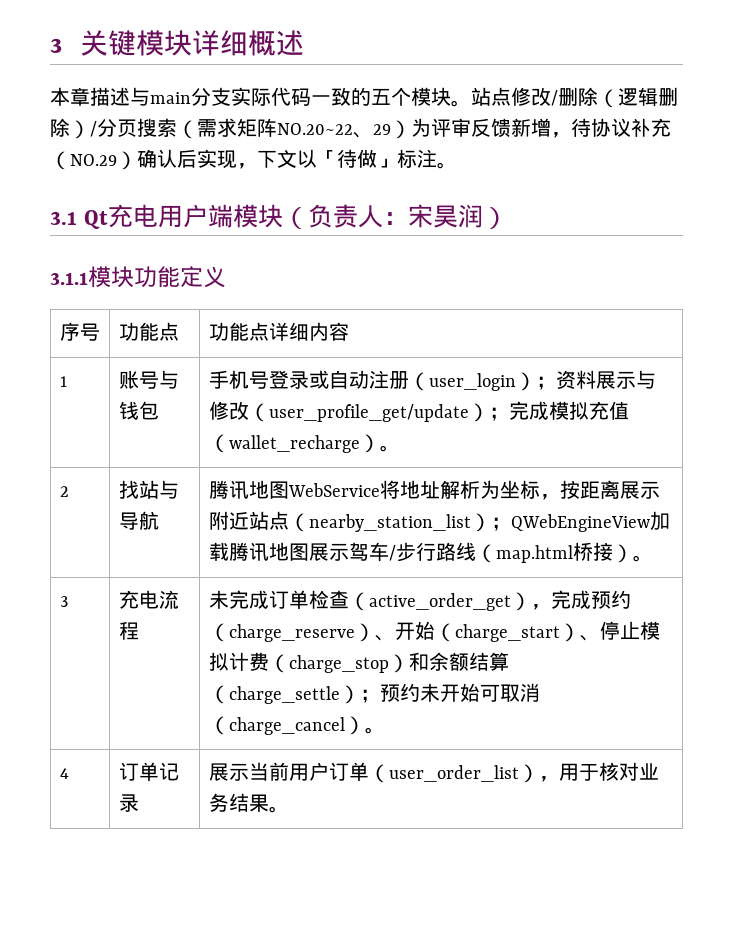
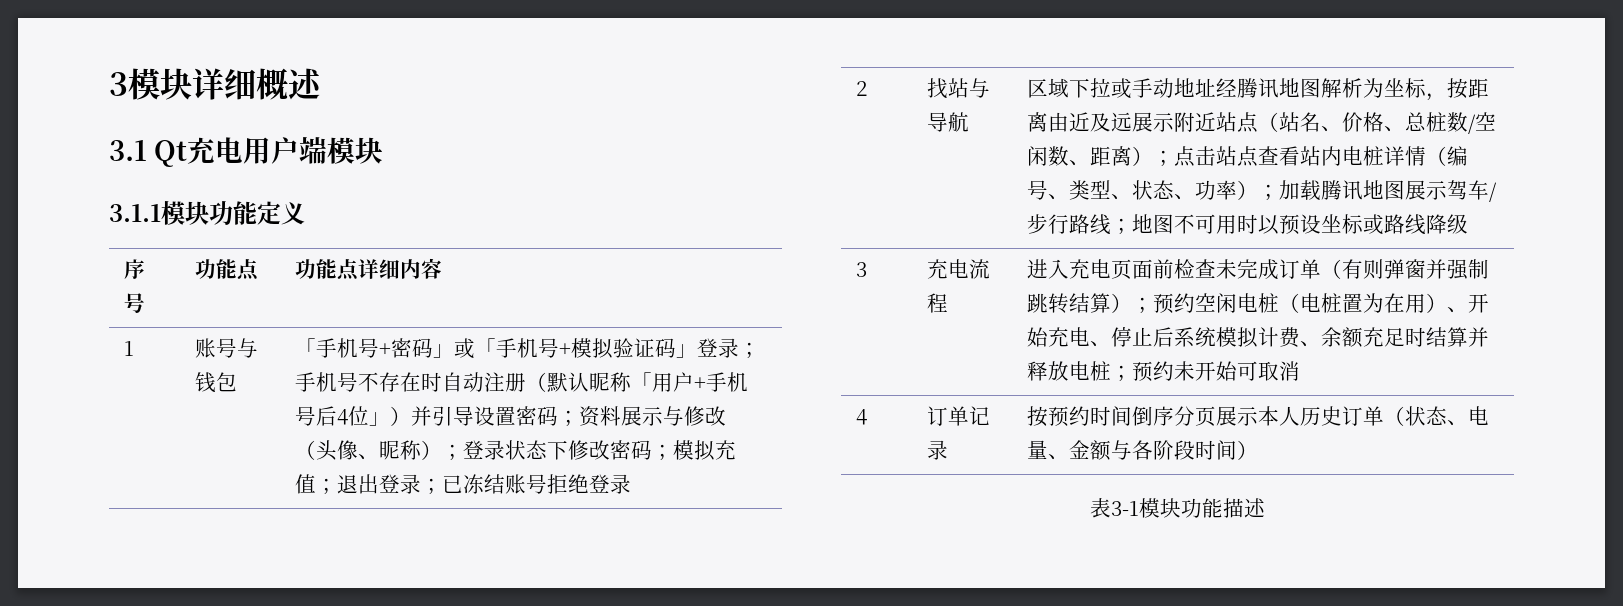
- 3关键模块详细概述
+ 3模块详细概述
- 本章描述与main分支实际代码一致的五个模块。站点修改/删除（逻辑删除）/分页搜索（需求矩阵NO.20~22、29）为评审反馈新增，待协议补充（NO.29）确认后实现，下文以「待做」标注。
- 3.1 Qt充电用户端模块（负责人：宋昊润）
+ 3.1 Qt充电用户端模块
- 手机号登录或自动注册（user_login）；资料展示与修改（user_profile_get/update）；完成模拟充值（wallet_recharge）。
- 2 | 找站与导航 | 腾讯地图WebService将地址解析为坐标，按距离展示附近站点（nearby_station_list）；QWebEngineView加载腾讯地图展示驾车/步行路线（map.html桥接）。
- 3 | 充电流程 | 未完成订单检查（active_order_get），完成预约（charge_reserve）、开始（charge_start）、停止模拟计费（charge_stop）和余额结算（charge_settle）；预约未开始可取消（charge_cancel）。
+ 「手机号+密码」或「手机号+模拟验证码」登录；手机号不存在时自动注册（默认昵称「用户+手机号后4位」）并引导设置密码；资料展示与修改（头像、昵称）；登录状态下修改密码；模拟充值；退出登录；已冻结账号拒绝登录
+ 2 | 找站与导航 | 区域下拉或手动地址经腾讯地图解析为坐标，按距离由近及远展示附近站点（站名、价格、总桩数/空闲数、距离）；点击站点查看站内电桩详情（编号、类型、状态、功率）；加载腾讯地图展示驾车/步行路线；地图不可用时以预设坐标或路线降级
+ 3 | 充电流程 | 进入充电页面前检查未完成订单（有则弹窗并强制跳转结算）；预约空闲电桩（电桩置为在用）、开始充电、停止后系统模拟计费、余额充足时结算并释放电桩；预约未开始可取消
- 4 | 订单记录 | 展示当前用户订单（user_order_list），用于核对业务结果。
+ 4 | 订单记录 | 按预约时间倒序分页展示本人历史订单（状态、电量、金额与各阶段时间）
+ 表3-1模块功能描述

